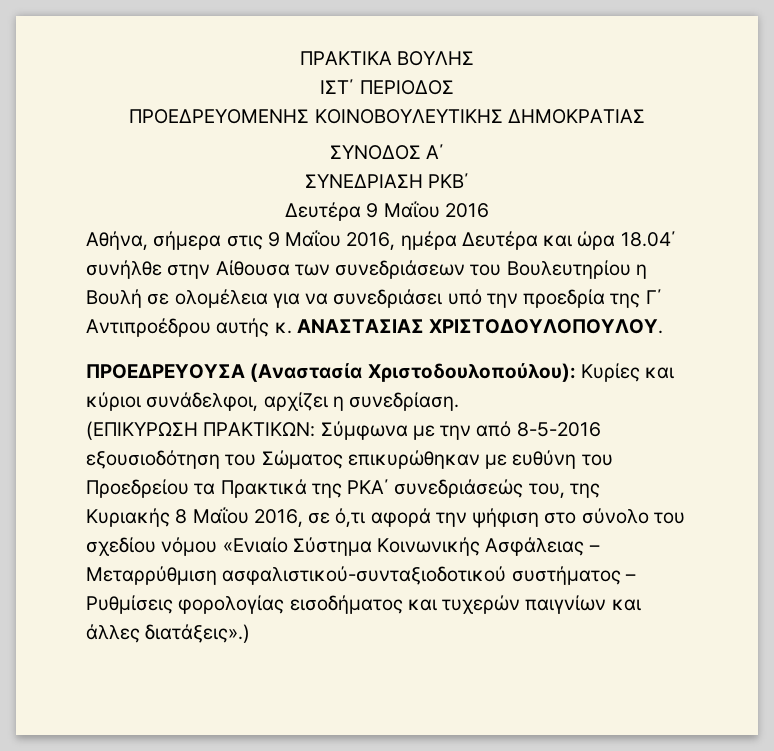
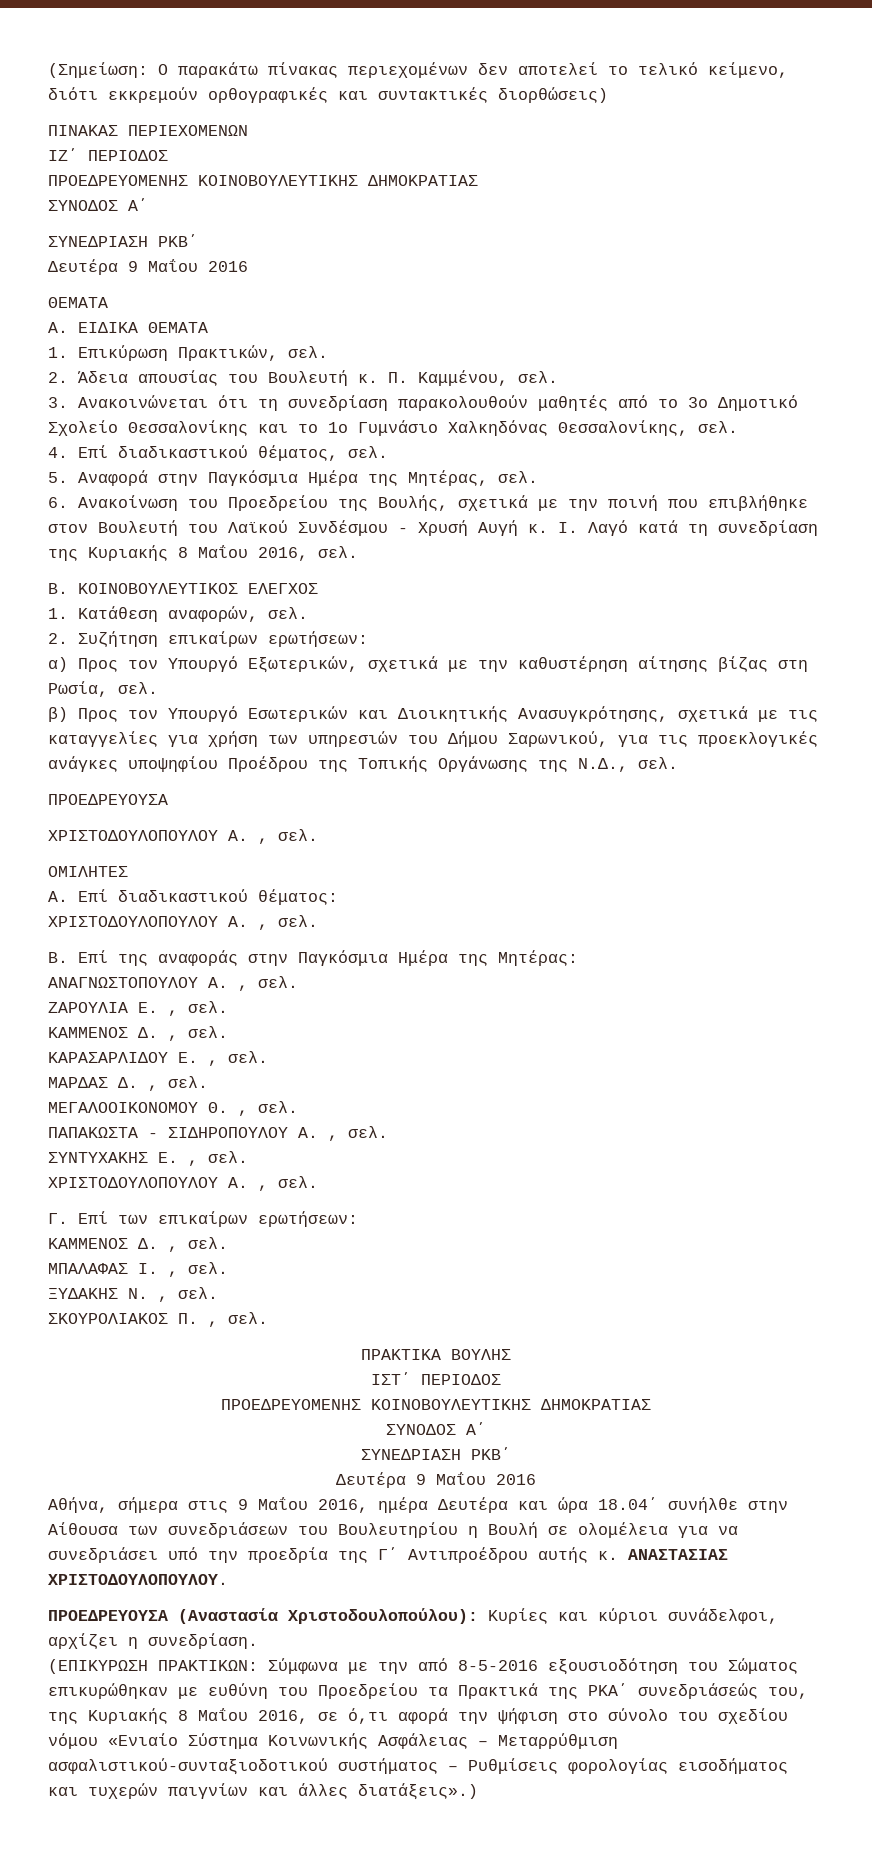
+ (Σημείωση: Ο παρακάτω πίνακας περιεχομένων δεν αποτελεί το τελικό κείμενο, διότι εκκρεμούν ορθογραφικές και συντακτικές διορθώσεις)
+ ΠΙΝΑΚΑΣ ΠΕΡΙΕΧΟΜΕΝΩΝ
+ ΙΖ΄ ΠΕΡΙΟΔΟΣ
+ ΠΡΟΕΔΡΕΥΟΜΕΝΗΣ ΚΟΙΝΟΒΟΥΛΕΥΤΙΚΗΣ ΔΗΜΟΚΡΑΤΙΑΣ
+ ΣΥΝΟΔΟΣ Α΄
+ ΣΥΝΕΔΡΙΑΣΗ ΡΚΒ΄
+ Δευτέρα 9 Μαΐου 2016
+ ΘΕΜΑΤΑ
+ Α. ΕΙΔΙΚΑ ΘΕΜΑΤΑ
+ 1. Επικύρωση Πρακτικών, σελ.
+ 2. Άδεια απουσίας του Βουλευτή κ. Π. Καμμένου, σελ.
+ 3. Ανακοινώνεται ότι τη συνεδρίαση παρακολουθούν μαθητές από το 3ο Δημοτικό Σχολείο Θεσσαλονίκης και το 1ο Γυμνάσιο Χαλκηδόνας Θεσσαλονίκης, σελ.
+ 4. Επί διαδικαστικού θέματος, σελ.
+ 5. Αναφορά στην Παγκόσμια Ημέρα της Μητέρας, σελ.
+ 6. Ανακοίνωση του Προεδρείου της Βουλής, σχετικά με την ποινή που επιβλήθηκε στον Βουλευτή του Λαϊκού Συνδέσμου - Χρυσή Αυγή κ. Ι. Λαγό κατά τη συνεδρίαση της Κυριακής 8 Μαΐου 2016, σελ.
+ Β. ΚΟΙΝΟΒΟΥΛΕΥΤΙΚΟΣ ΕΛΕΓΧΟΣ
+ 1. Κατάθεση αναφορών, σελ.
+ 2. Συζήτηση επικαίρων ερωτήσεων:
+ α) Προς τον Υπουργό Εξωτερικών, σχετικά με την καθυστέρηση αίτησης βίζας στη Ρωσία, σελ.
+ β) Προς τον Υπουργό Εσωτερικών και Διοικητικής Ανασυγκρότησης, σχετικά με τις καταγγελίες για χρήση των υπηρεσιών του Δήμου Σαρωνικού, για τις προεκλογικές ανάγκες υποψηφίου Προέδρου της Τοπικής Οργάνωσης της Ν.Δ., σελ.
+ ΠΡΟΕΔΡΕΥΟΥΣΑ
+ ΧΡΙΣΤΟΔΟΥΛΟΠΟΥΛΟΥ Α. , σελ.
+ ΟΜΙΛΗΤΕΣ
+ Α. Επί διαδικαστικού θέματος:
+ ΧΡΙΣΤΟΔΟΥΛΟΠΟΥΛΟΥ Α. , σελ.
+ Β. Επί της αναφοράς στην Παγκόσμια Ημέρα της Μητέρας:
+ ΑΝΑΓΝΩΣΤΟΠΟΥΛΟΥ Α. , σελ.
+ ΖΑΡΟΥΛΙΑ Ε. , σελ.
+ ΚΑΜΜΕΝΟΣ Δ. , σελ.
+ ΚΑΡΑΣΑΡΛΙΔΟΥ Ε. , σελ.
+ ΜΑΡΔΑΣ Δ. , σελ.
+ ΜΕΓΑΛΟΟΙΚΟΝΟΜΟΥ Θ. , σελ.
+ ΠΑΠΑΚΩΣΤΑ - ΣΙΔΗΡΟΠΟΥΛΟΥ Α. , σελ.
+ ΣΥΝΤΥΧΑΚΗΣ Ε. , σελ.
+ ΧΡΙΣΤΟΔΟΥΛΟΠΟΥΛΟΥ Α. , σελ.
+ Γ. Επί των επικαίρων ερωτήσεων:
+ ΚΑΜΜΕΝΟΣ Δ. , σελ.
+ ΜΠΑΛΑΦΑΣ Ι. , σελ.
+ ΞΥΔΑΚΗΣ Ν. , σελ.
+ ΣΚΟΥΡΟΛΙΑΚΟΣ Π. , σελ.

